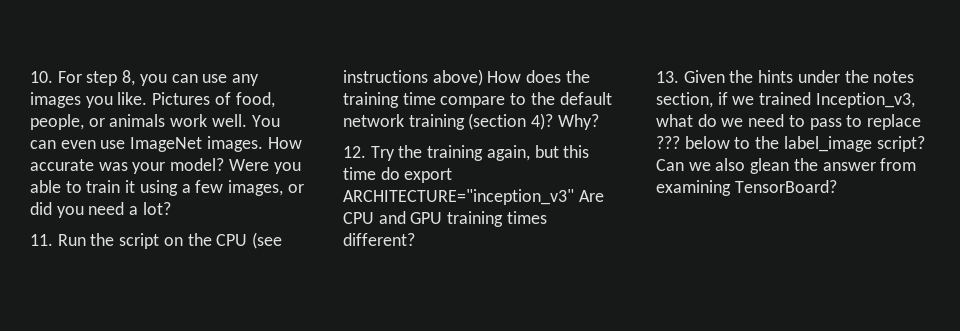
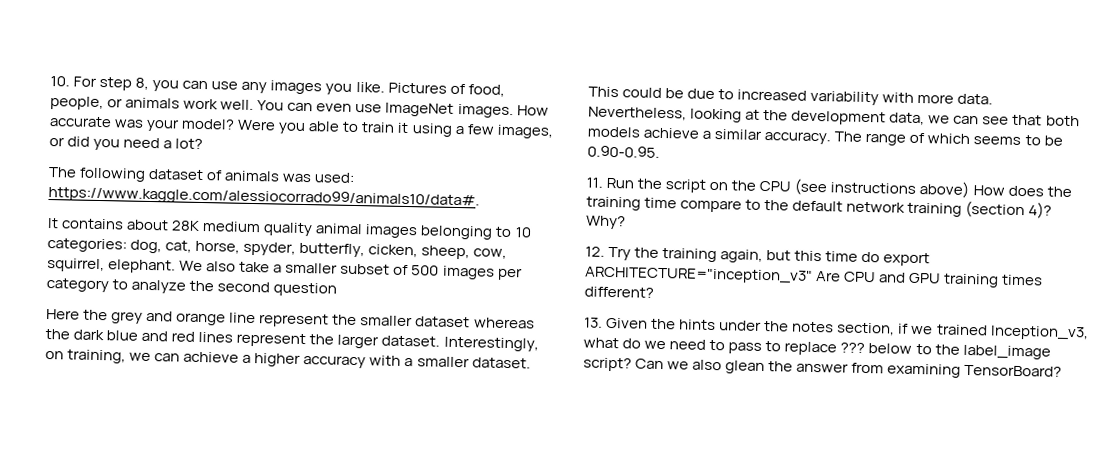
+ The following dataset of animals was used: https://www.kaggle.com/alessiocorrado99/animals10/data#.
+ It contains about 28K medium quality animal images belonging to 10 categories: dog, cat, horse, spyder, butterfly, cicken, sheep, cow, squirrel, elephant. We also take a smaller subset of 500 images per category to analyze the second question
+ Here the grey and orange line represent the smaller dataset whereas the dark blue and red lines represent the larger dataset. Interestingly, on training, we can achieve a higher accuracy with a smaller dataset. This could be due to increased variability with more data. Nevertheless, looking at the development data, we can see that both models achieve a similar accuracy. The range of which seems to be 0.90-0.95.

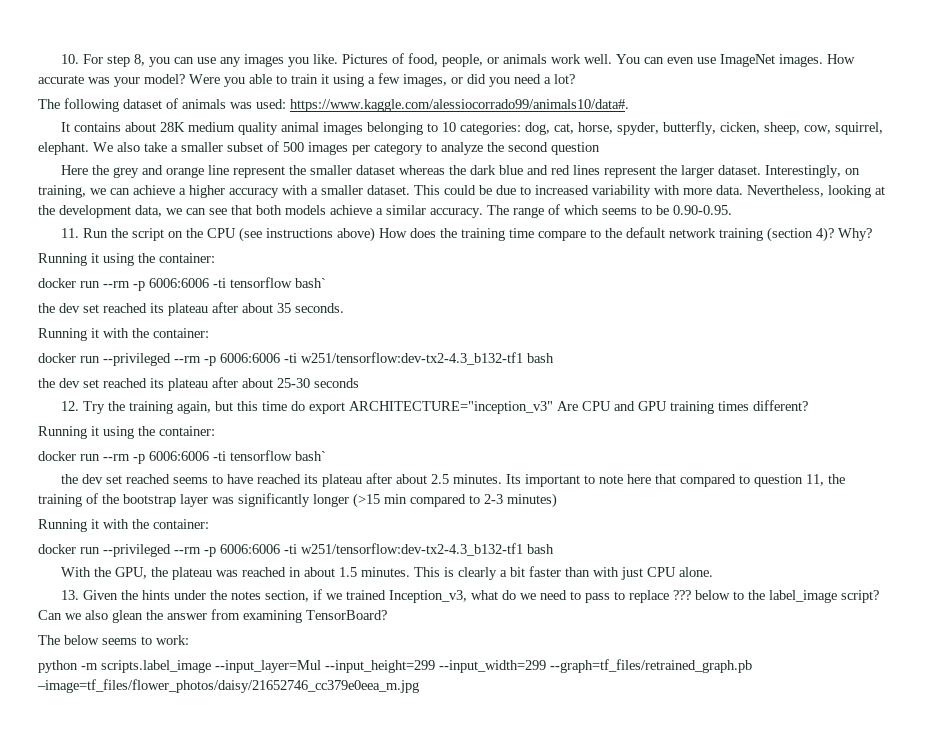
  Why?
+ Running it using the container:
+ docker run --rm -p 6006:6006 -ti tensorflow bash`
+ the dev set reached its plateau after about 35 seconds.
+ Running it with the container:
+ docker run --privileged --rm -p 6006:6006 -ti w251/tensorflow:dev-tx2-4.3_b132-tf1 bash
+ the dev set reached its plateau after about 25-30 seconds
  12. Try the training again, but this time do export ARCHITECTURE="inception_v3" Are CPU and GPU training times different?
+ Running it using the container:
+ docker run --rm -p 6006:6006 -ti tensorflow bash`
+ the dev set reached seems to have reached its plateau after about 2.5 minutes. Its important to note here that compared to question 11, the training of the bootstrap layer was significantly longer (>15 min compared to 2-3 minutes)
+ Running it with the container:
+ docker run --privileged --rm -p 6006:6006 -ti w251/tensorflow:dev-tx2-4.3_b132-tf1 bash
+ With the GPU, the plateau was reached in about 1.5 minutes. This is clearly a bit faster than with just CPU alone.
+ The below seems to work:
+ python -m scripts.label_image --input_layer=Mul --input_height=299 --input_width=299 --graph=tf_files/retrained_graph.pb –image=tf_files/flower_photos/daisy/21652746_cc379e0eea_m.jpg

